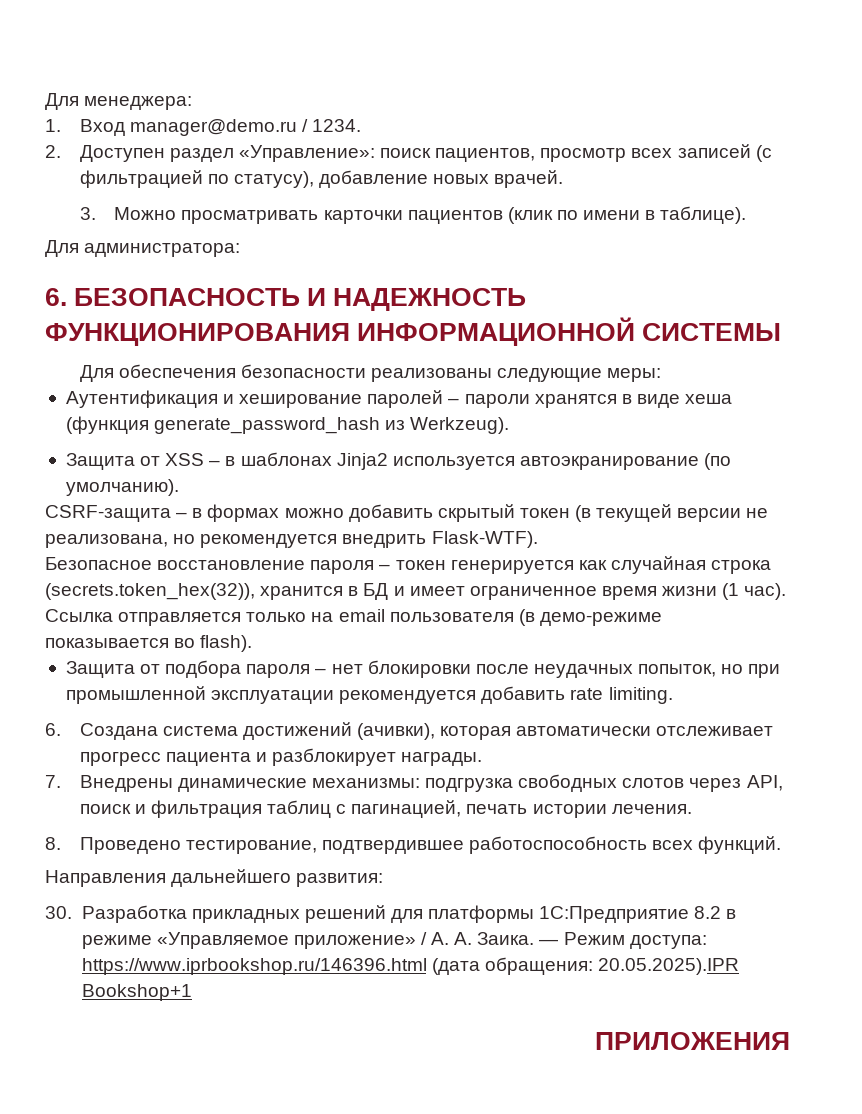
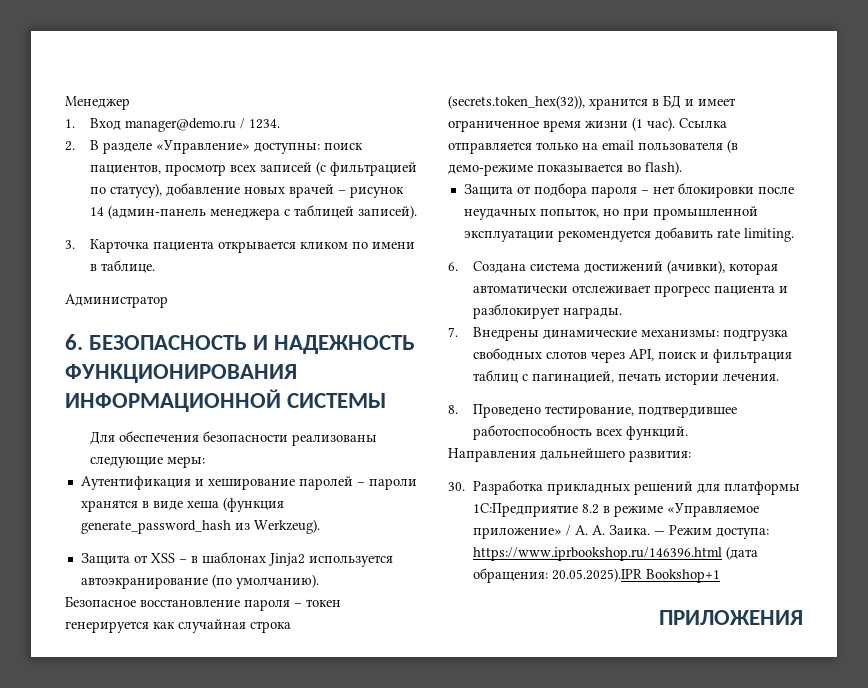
- Для менеджера:
+ Менеджер
- 2. Доступен раздел «Управление»: поиск пациентов, просмотр всех записей (с фильтрацией по статусу), добавление новых врачей.
- 3. Можно просматривать карточки пациентов (клик по имени в таблице).
- Для администратора:
+ 2. В разделе «Управление» доступны: поиск пациентов, просмотр всех записей (с фильтрацией по статусу), добавление новых врачей – рисунок 14 (админ-панель менеджера с таблицей записей).
+ 3. Карточка пациента открывается кликом по имени в таблице.
+ Администратор
- CSRF-защита – в формах можно добавить скрытый токен (в текущей версии не реализована, но рекомендуется внедрить Flask-WTF).

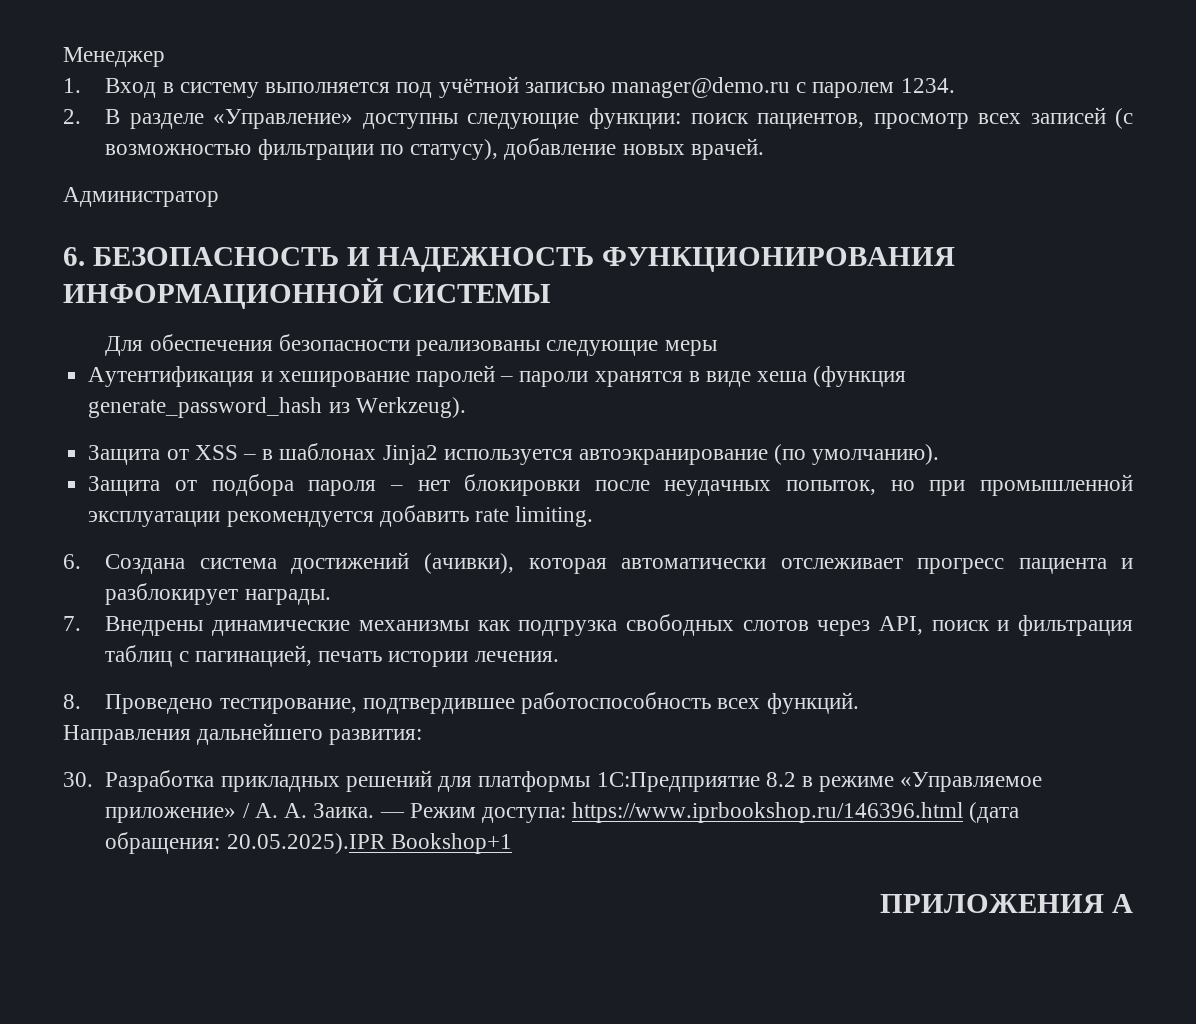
- 1. Вход manager@demo.ru / 1234.
+ 1. Вход в систему выполняется под учётной записью manager@demo.ru с паролем 1234.
- 2. В разделе «Управление» доступны: поиск пациентов, просмотр всех записей (с фильтрацией по статусу), добавление новых врачей – рисунок 14 (админ-панель менеджера с таблицей записей).
- 3. Карточка пациента открывается кликом по имени в таблице.
+ 2. В разделе «Управление» доступны следующие функции: поиск пациентов, просмотр всех записей (с возможностью фильтрации по статусу), добавление новых врачей.
- Для обеспечения безопасности реализованы следующие меры:
+ Для обеспечения безопасности реализованы следующие меры
- Безопасное восстановление пароля – токен генерируется как случайная строка (secrets.token_hex(32)), хранится в БД и имеет ограниченное время жизни (1 час). Ссылка отправляется только на email пользователя (в демо-режиме показывается во flash).
- 7. Внедрены динамические механизмы: подгрузка свободных слотов через API, поиск и фильтрация таблиц с пагинацией, печать истории лечения.
+ 7. Внедрены динамические механизмы как подгрузка свободных слотов через API, поиск и фильтрация таблиц с пагинацией, печать истории лечения.
- ПРИЛОЖЕНИЯ
+ ПРИЛОЖЕНИЯ A

